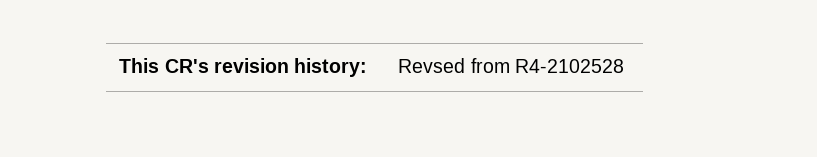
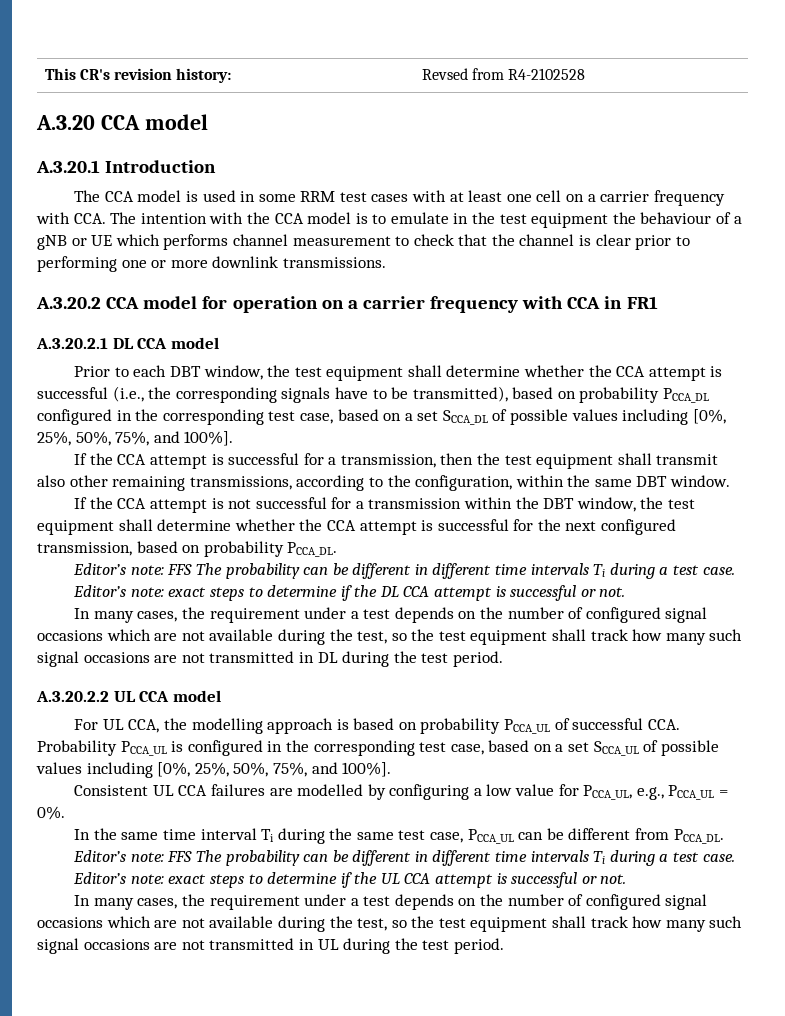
+ A.3.20 CCA model
+ A.3.20.1 Introduction
+ The CCA model is used in some RRM test cases with at least one cell on a carrier frequency with CCA. The intention with the CCA model is to emulate in the test equipment the behaviour of a gNB or UE which performs channel measurement to check that the channel is clear prior to performing one or more downlink transmissions.
+ A.3.20.2 CCA model for operation on a carrier frequency with CCA in FR1
+ A.3.20.2.1 DL CCA model
+ Prior to each DBT window, the test equipment shall determine whether the CCA attempt is successful (i.e., the corresponding signals have to be transmitted), based on probability PCCA_DL configured in the corresponding test case, based on a set SCCA_DL of possible values including [0%, 25%, 50%, 75%, and 100%].
+ If the CCA attempt is successful for a transmission, then the test equipment shall transmit also other remaining transmissions, according to the configuration, within the same DBT window.
+ If the CCA attempt is not successful for a transmission within the DBT window, the test equipment shall determine whether the CCA attempt is successful for the next configured transmission, based on probability PCCA_DL.
+ Editor’s note: FFS The probability can be different in different time intervals Ti during a test case.
+ Editor’s note: exact steps to determine if the DL CCA attempt is successful or not.
+ In many cases, the requirement under a test depends on the number of configured signal occasions which are not available during the test, so the test equipment shall track how many such signal occasions are not transmitted in DL during the test period.
+ A.3.20.2.2 UL CCA model
+ For UL CCA, the modelling approach is based on probability PCCA_UL of successful CCA. Probability PCCA_UL is configured in the corresponding test case, based on a set SCCA_UL of possible values including [0%, 25%, 50%, 75%, and 100%].
+ Consistent UL CCA failures are modelled by configuring a low value for PCCA_UL, e.g., PCCA_UL = 0%.
+ In the same time interval Ti during the same test case, PCCA_UL can be different from PCCA_DL.
+ Editor’s note: FFS The probability can be different in different time intervals Ti during a test case.
+ Editor’s note: exact steps to determine if the UL CCA attempt is successful or not.
+ In many cases, the requirement under a test depends on the number of configured signal occasions which are not available during the test, so the test equipment shall track how many such signal occasions are not transmitted in UL during the test period.

